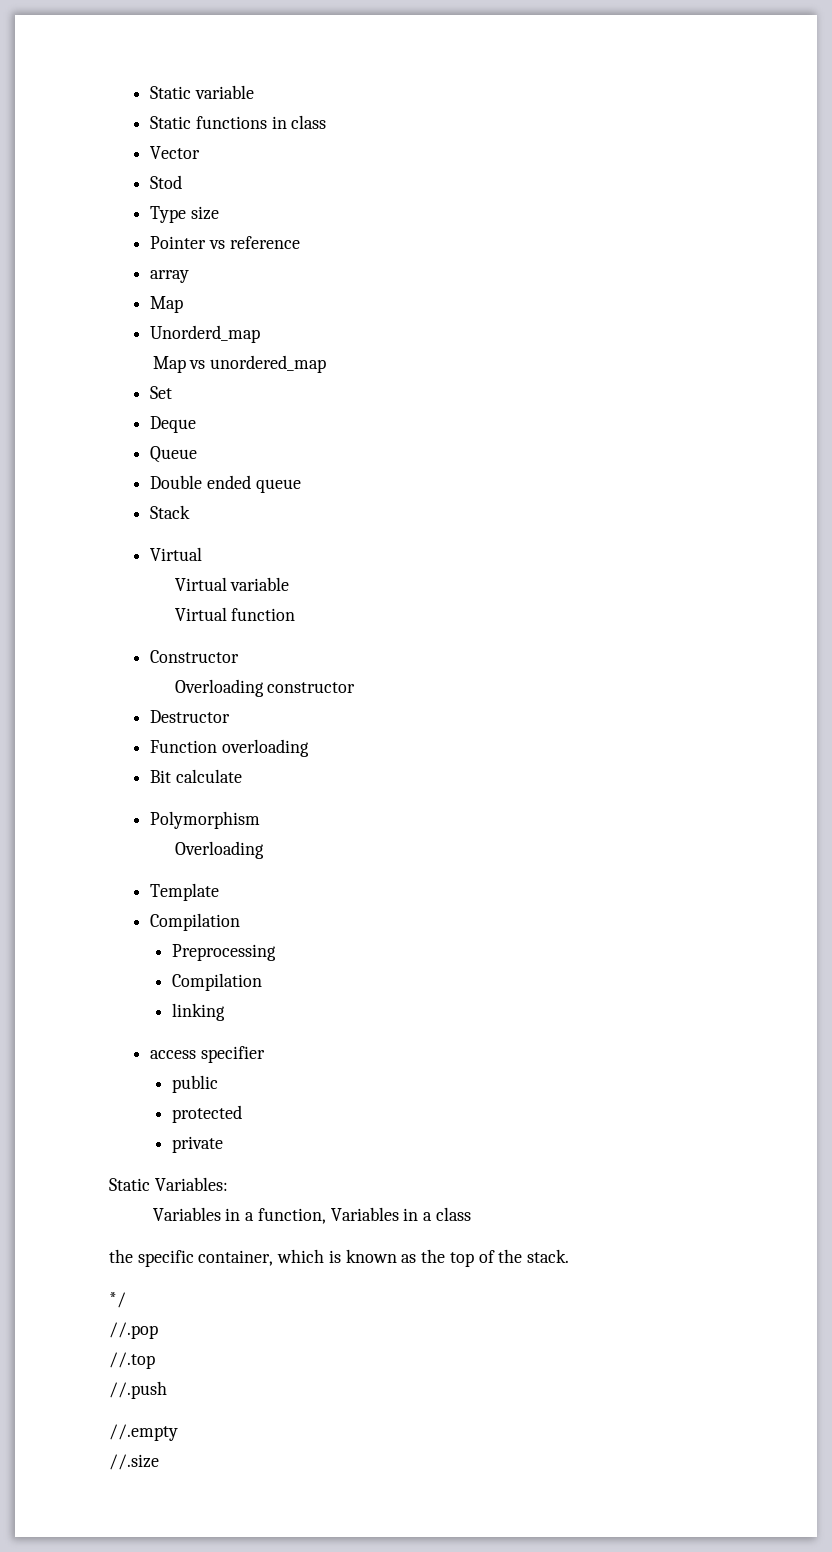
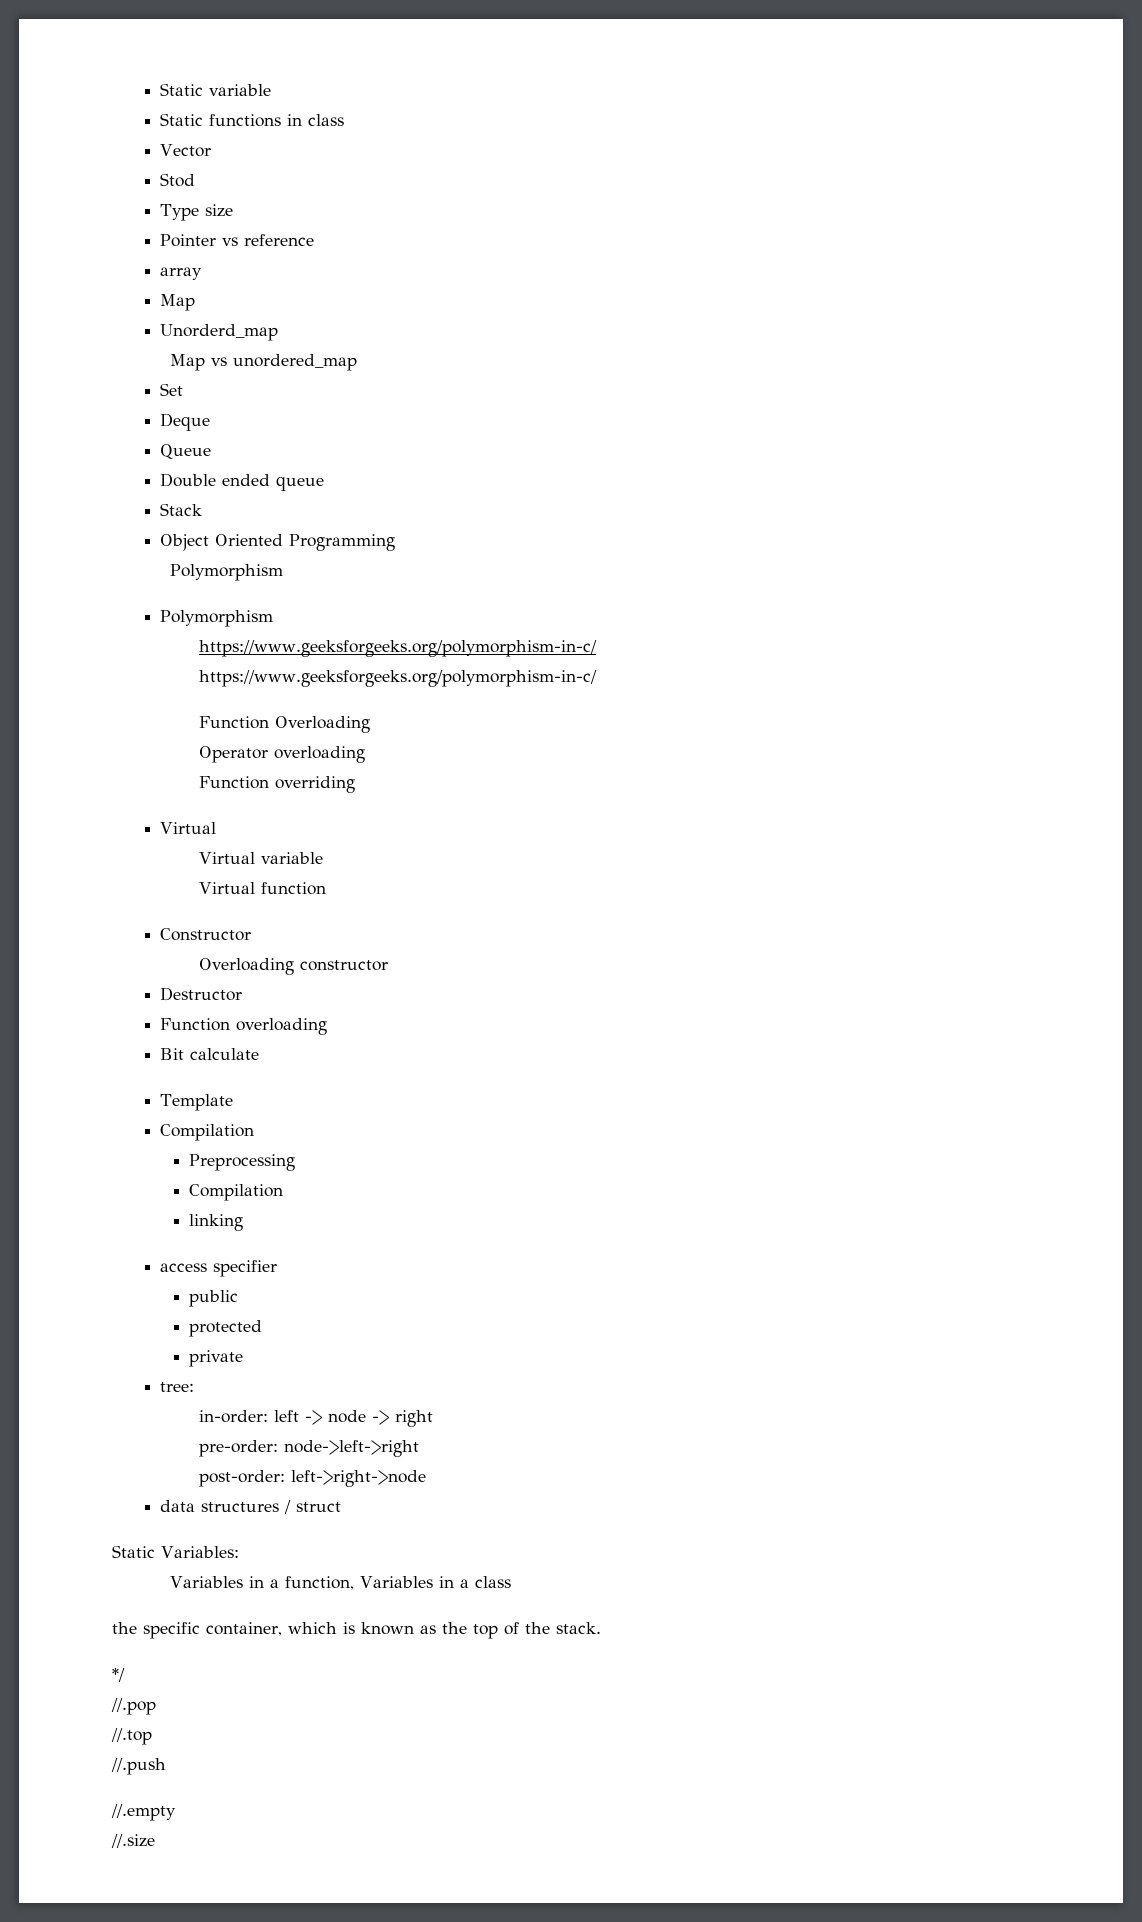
+ Object Oriented Programming
+ Polymorphism
+ Polymorphism
+ https://www.geeksforgeeks.org/polymorphism-in-c/
+ https://www.geeksforgeeks.org/polymorphism-in-c/
+ Function Overloading
+ Operator overloading
+ Function overriding
- Polymorphism
- Overloading
+ tree:
+ in-order: left -> node -> right
+ pre-order: node->left->right
+ post-order: left->right->node
+ data structures / struct

